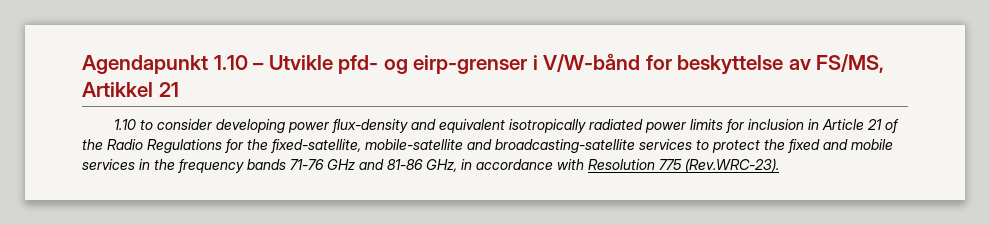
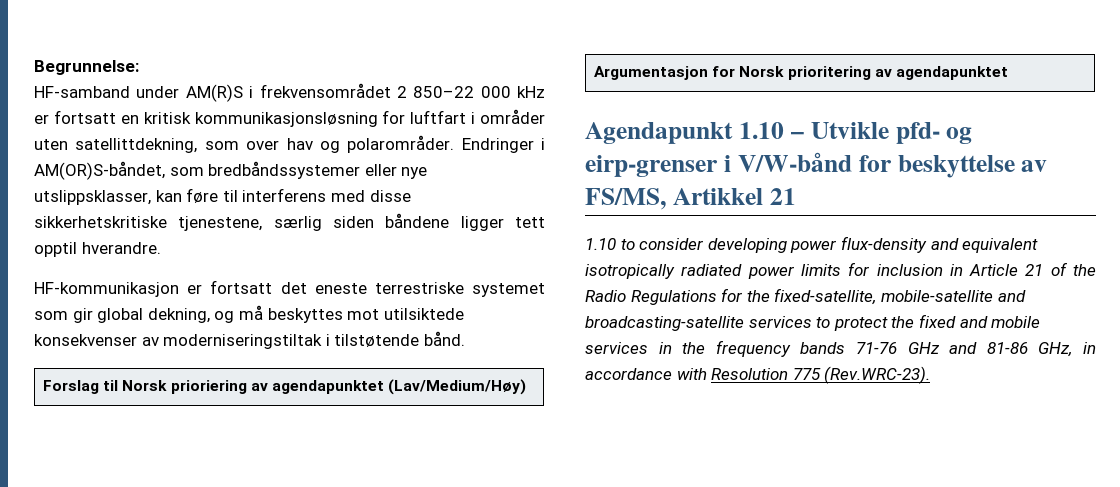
+ Begrunnelse:
+ HF-samband under AM(R)S i frekvensområdet 2 850–22 000 kHz er fortsatt en kritisk kommunikasjonsløsning for luftfart i områder uten satellittdekning, som over hav og polarområder. Endringer i AM(OR)S-båndet, som bredbåndssystemer eller nye utslippsklasser, kan føre til interferens med disse sikkerhetskritiske tjenestene, særlig siden båndene ligger tett opptil hverandre.
+ HF-kommunikasjon er fortsatt det eneste terrestriske systemet som gir global dekning, og må beskyttes mot utilsiktede konsekvenser av moderniseringstiltak i tilstøtende bånd.
+ Forslag til Norsk prioriering av agendapunktet (Lav/Medium/Høy)
+ Argumentasjon for Norsk prioritering av agendapunktet

